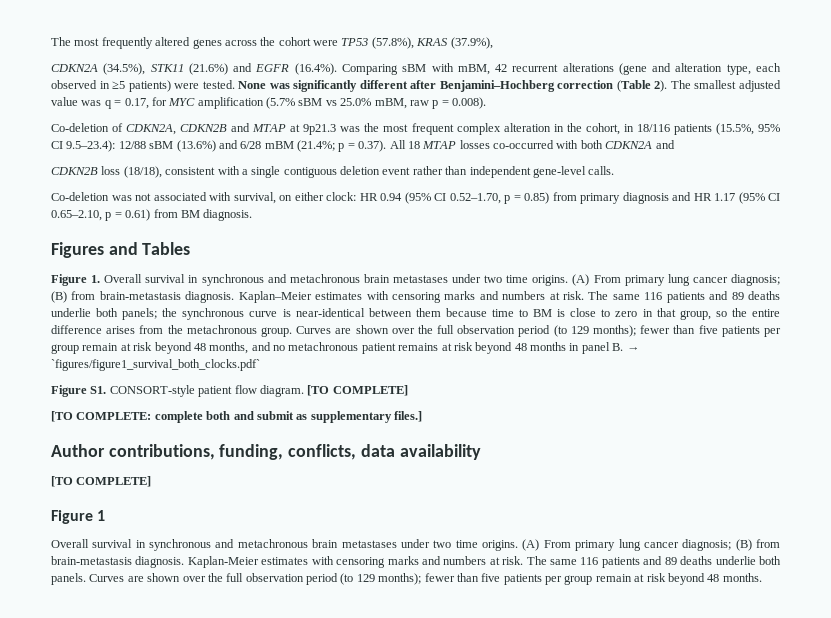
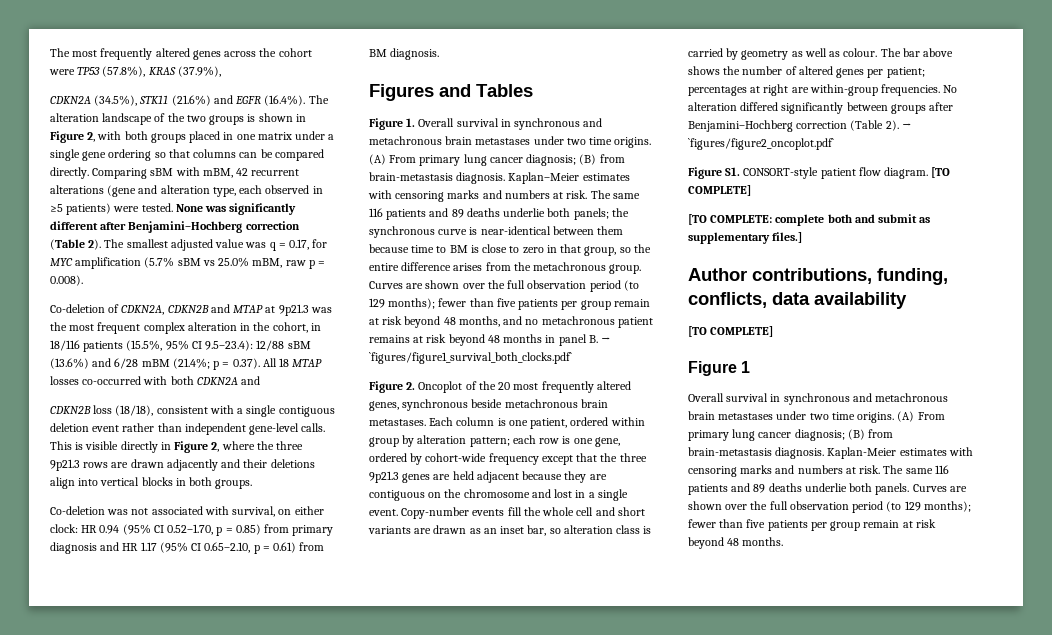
- CDKN2A (34.5%), STK11 (21.6%) and EGFR (16.4%). Comparing sBM with mBM, 42 recurrent alterations (gene and alteration type, each observed in ≥5 patients) were tested.
+ CDKN2A (34.5%), STK11 (21.6%) and EGFR (16.4%). The alteration landscape of the two groups is shown in Figure 2, with both groups placed in one matrix under a single gene ordering so that columns can be compared directly. Comparing sBM with mBM, 42 recurrent alterations (gene and alteration type, each observed in ≥5 patients) were tested.
+ This is visible directly in Figure 2, where the three 9p21.3 rows are drawn adjacently and their deletions align into vertical blocks in both groups.
+ Figure 2. Oncoplot of the 20 most frequently altered genes, synchronous beside metachronous brain metastases. Each column is one patient, ordered within group by alteration pattern; each row is one gene, ordered by cohort-wide frequency except that the three 9p21.3 genes are held adjacent because they are contiguous on the chromosome and lost in a single event. Copy-number events fill the whole cell and short variants are drawn as an inset bar, so alteration class is carried by geometry as well as colour. The bar above shows the number of altered genes per patient; percentages at right are within-group frequencies. No alteration differed significantly between groups after Benjamini–Hochberg correction (Table 2). → `figures/figure2_oncoplot.pdf`

